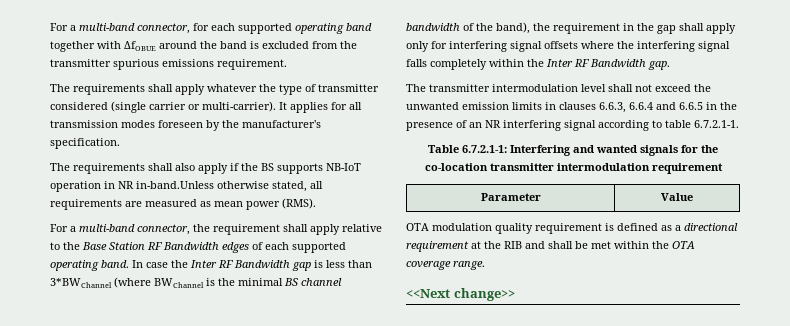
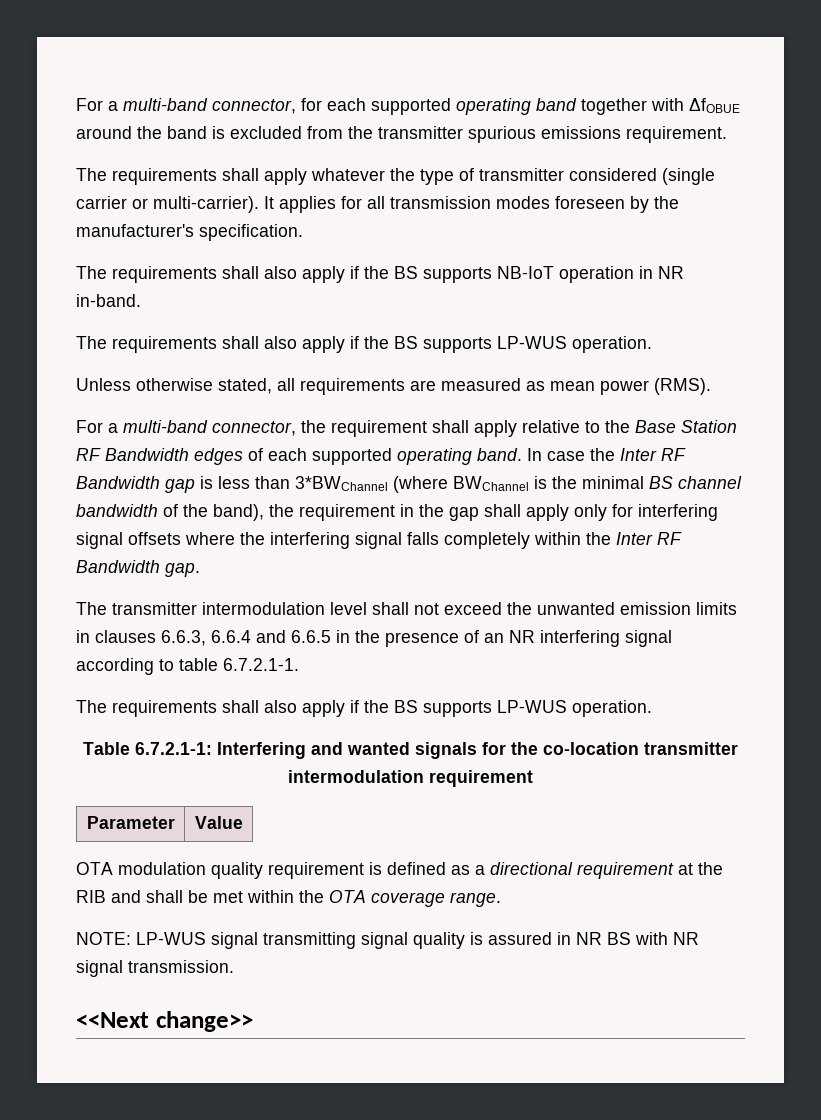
- The requirements shall also apply if the BS supports NB-IoT operation in NR in-band.Unless otherwise stated, all requirements are measured as mean power (RMS).
+ The requirements shall also apply if the BS supports NB-IoT operation in NR in-band.
+ The requirements shall also apply if the BS supports LP-WUS operation.
+ Unless otherwise stated, all requirements are measured as mean power (RMS).
  The transmitter intermodulation level shall not exceed the unwanted emission limits in clauses 6.6.3, 6.6.4 and 6.6.5 in the presence of an NR interfering signal according to table 6.7.2.1-1.
+ The requirements shall also apply if the BS supports LP-WUS operation.
+ NOTE: LP-WUS signal transmitting signal quality is assured in NR BS with NR signal transmission.

